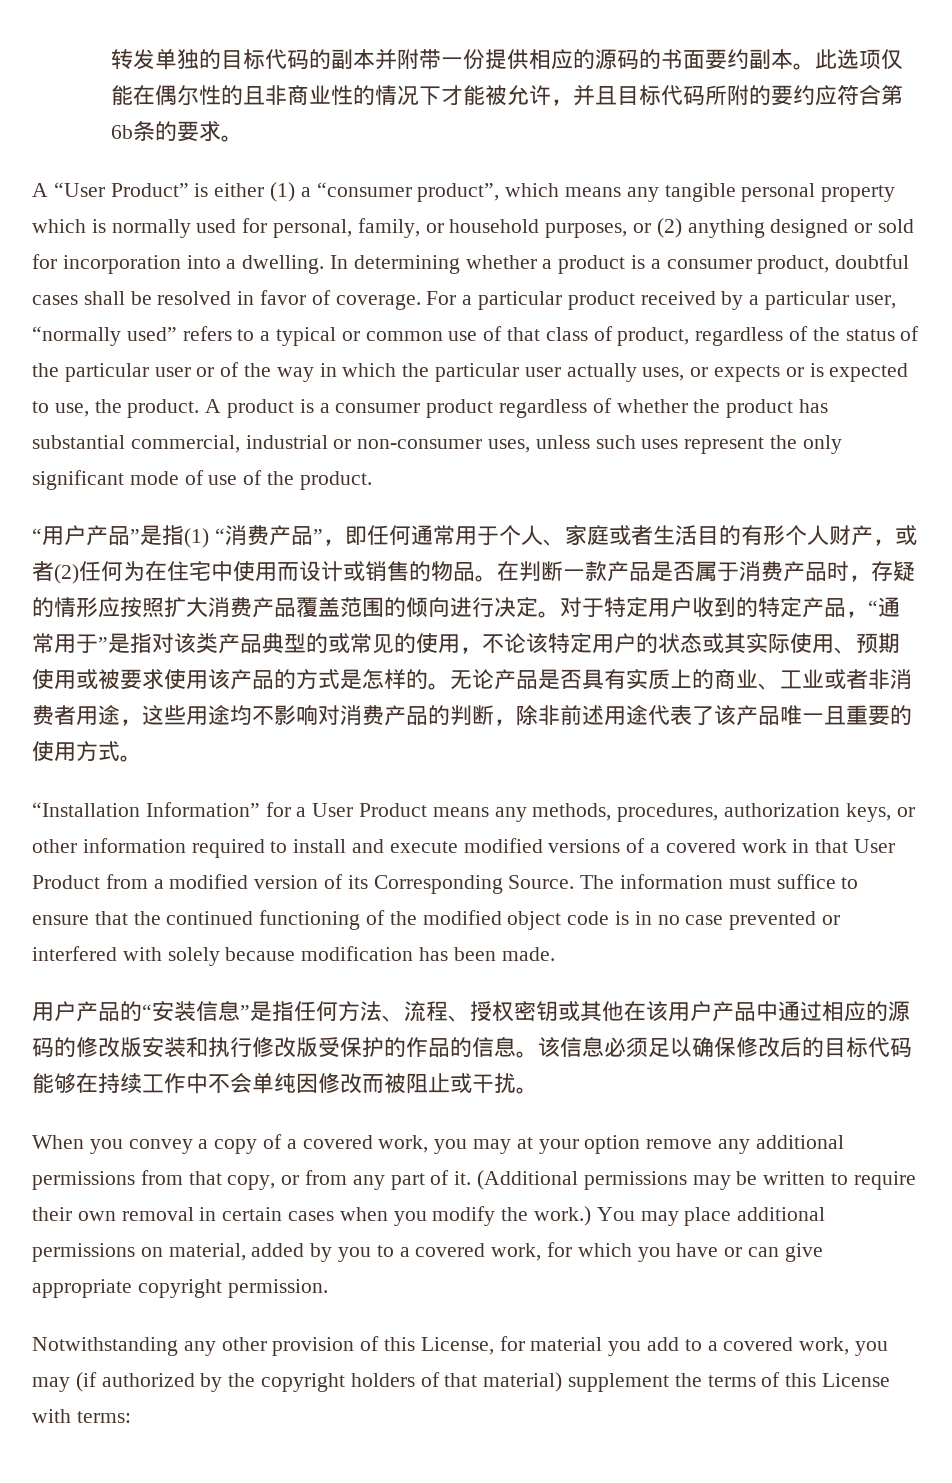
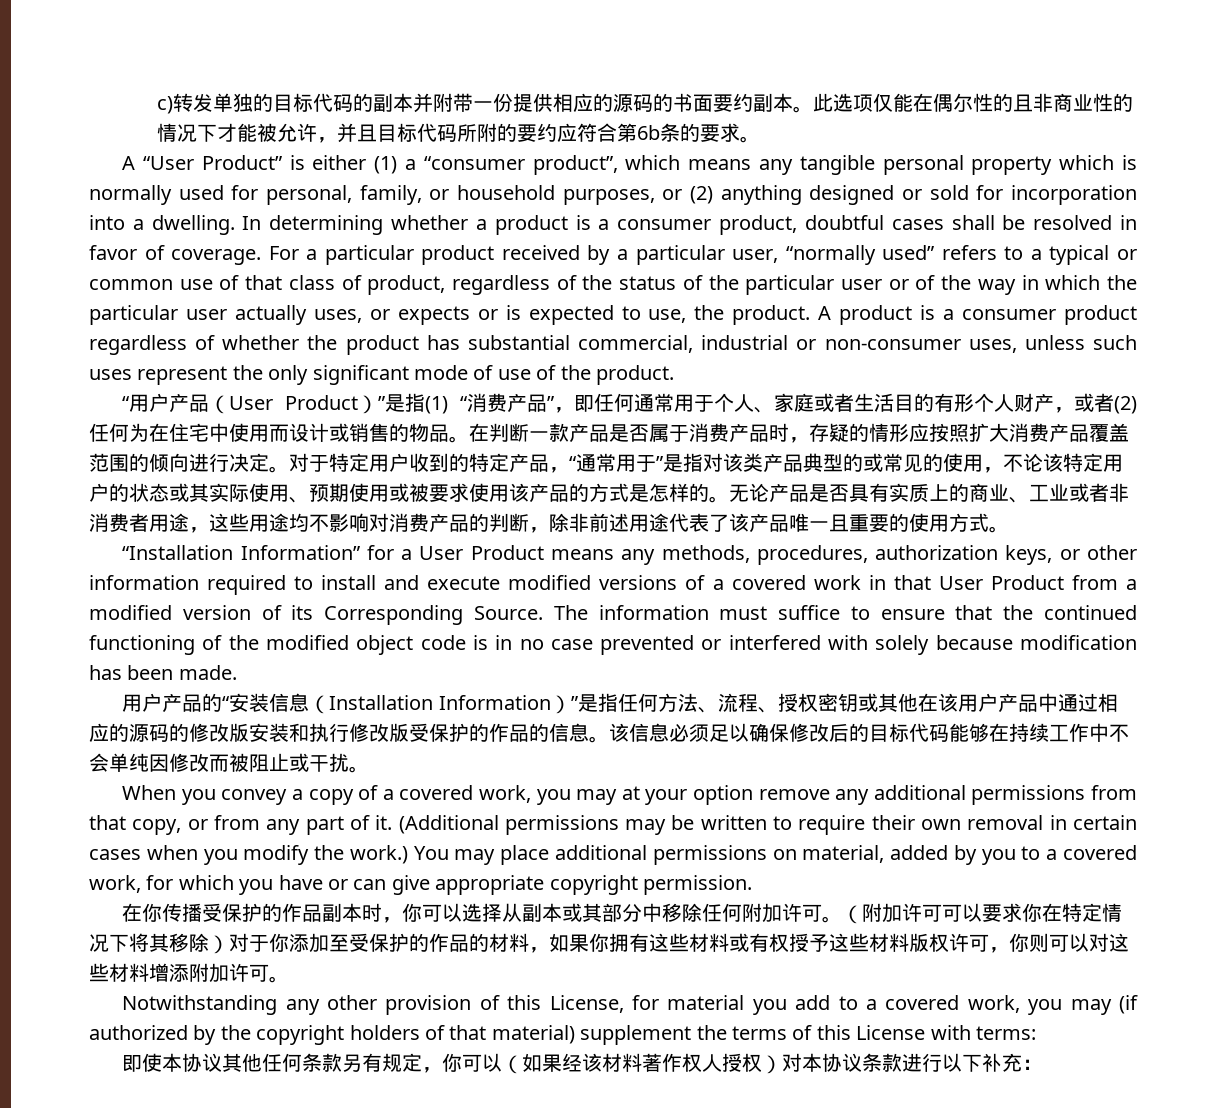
- 转发单独的目标代码的副本并附带一份提供相应的源码的书面要约副本。
+ c)转发单独的目标代码的副本并附带一份提供相应的源码的书面要约副本。
- “用户产品”是指(1) “消费产品”，即任何通常用于个人、家庭或者生活目的有形个人财产，或者(2)任何为在住宅中使用而设计或销售的物品。
+ “用户产品（User Product）”是指(1) “消费产品”，即任何通常用于个人、家庭或者生活目的有形个人财产，或者(2)任何为在住宅中使用而设计或销售的物品。
- 用户产品的“安装信息”是指任何方法、流程、授权密钥或其他在该用户产品中通过相应的源码的修改版安装和执行修改版受保护的作品的信息。
+ 用户产品的“安装信息（Installation Information）”是指任何方法、流程、授权密钥或其他在该用户产品中通过相应的源码的修改版安装和执行修改版受保护的作品的信息。
+ 在你传播受保护的作品副本时，你可以选择从副本或其部分中移除任何附加许可。（附加许可可以要求你在特定情况下将其移除）对于你添加至受保护的作品的材料，如果你拥有这些材料或有权授予这些材料版权许可，你则可以对这些材料增添附加许可。
+ 即使本协议其他任何条款另有规定，你可以（如果经该材料著作权人授权）对本协议条款进行以下补充：

